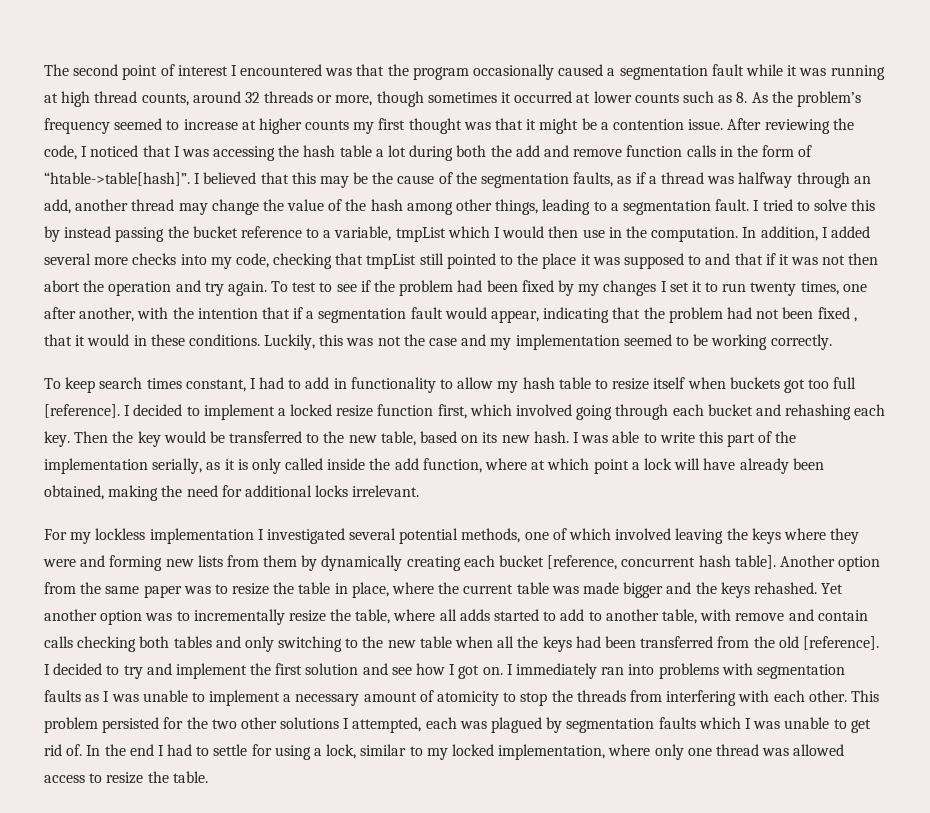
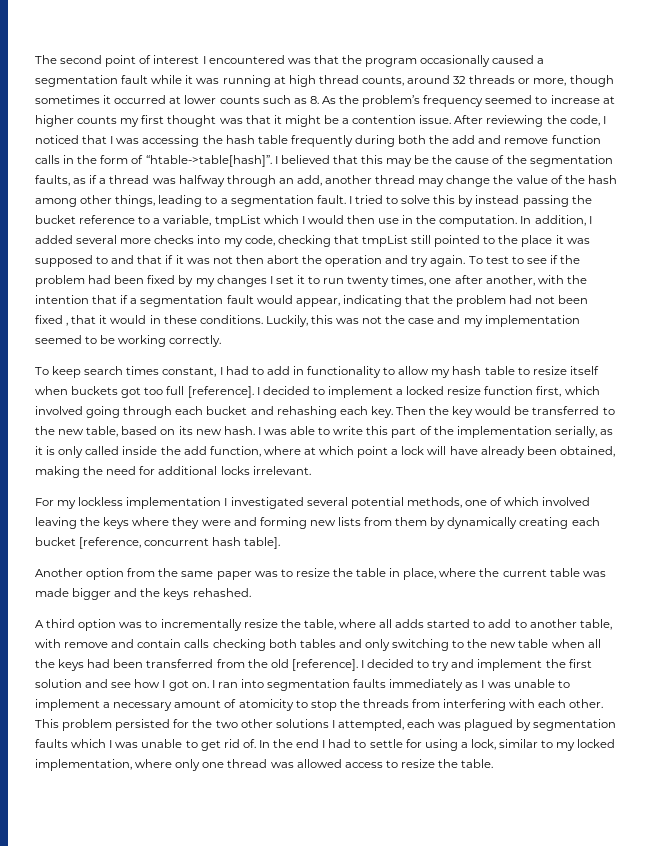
- After reviewing the code, I noticed that I was accessing the hash table a lot during both the add and remove function calls in the form of “htable->table[hash]”.
+ After reviewing the code, I noticed that I was accessing the hash table frequently during both the add and remove function calls in the form of “htable->table[hash]”.
- For my lockless implementation I investigated several potential methods, one of which involved leaving the keys where they were and forming new lists from them by dynamically creating each bucket [reference, concurrent hash table]. Another option from the same paper was to resize the table in place, where the current table was made bigger and the keys rehashed. Yet another option was to incrementally resize the table, where all adds started to add to another table, with remove and contain calls checking both tables and only switching to the new table when all the keys had been transferred from the old [reference].
+ For my lockless implementation I investigated several potential methods, one of which involved leaving the keys where they were and forming new lists from them by dynamically creating each bucket [reference, concurrent hash table].
+ Another option from the same paper was to resize the table in place, where the current table was made bigger and the keys rehashed.
+ A third option was to incrementally resize the table, where all adds started to add to another table, with remove and contain calls checking both tables and only switching to the new table when all the keys had been transferred from the old [reference].
- I immediately ran into problems with segmentation faults as I was unable to implement a necessary amount of atomicity to stop the threads from interfering with each other.
+ I ran into segmentation faults immediately as I was unable to implement a necessary amount of atomicity to stop the threads from interfering with each other.

